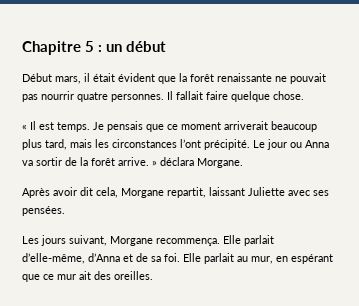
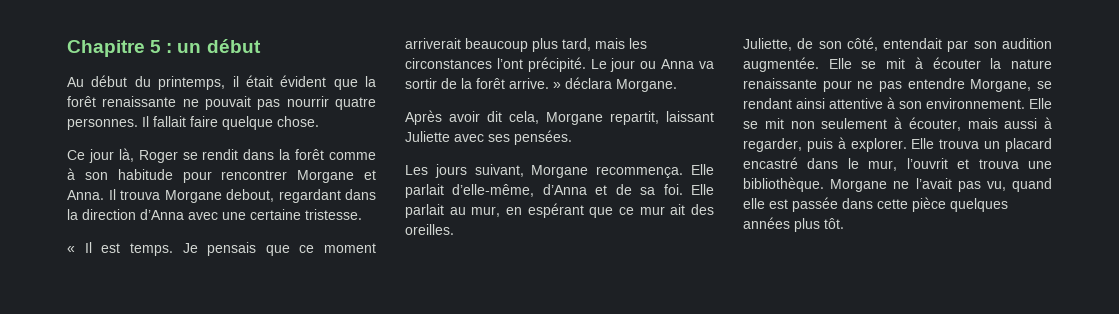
- Début mars, il était évident que la forêt renaissante ne pouvait pas nourrir quatre personnes.
+ Au début du printemps, il était évident que la forêt renaissante ne pouvait pas nourrir quatre personnes.
+ Ce jour là, Roger se rendit dans la forêt comme à son habitude pour rencontrer Morgane et Anna. Il trouva Morgane debout, regardant dans la direction d’Anna avec une certaine tristesse.
+ Juliette, de son côté, entendait par son audition augmentée. Elle se mit à écouter la nature renaissante pour ne pas entendre Morgane, se rendant ainsi attentive à son environnement. Elle se mit non seulement à écouter, mais aussi à regarder, puis à explorer. Elle trouva un placard encastré dans le mur, l’ouvrit et trouva une bibliothèque. Morgane ne l’avait pas vu, quand elle est passée dans cette pièce quelques années plus tôt.

